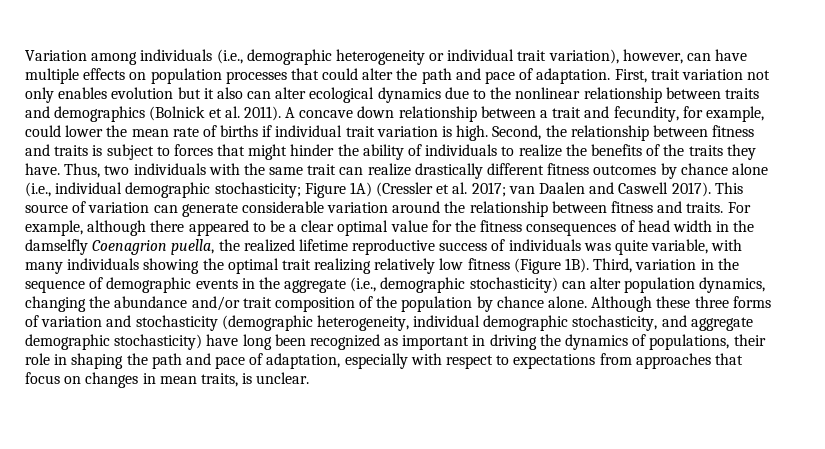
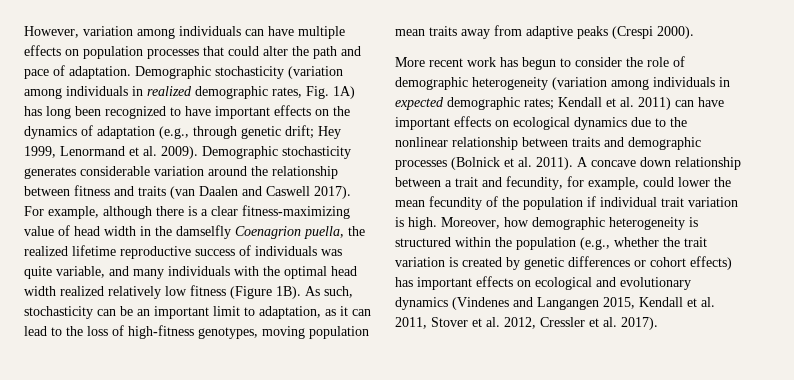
- Variation among individuals (i.e., demographic heterogeneity or individual trait variation), however, can have multiple effects on population processes that could alter the path and pace of adaptation.
+ However, variation among individuals can have multiple effects on population processes that could alter the path and pace of adaptation.
- First, trait variation not only enables evolution but it also can alter ecological dynamics due to the nonlinear relationship between traits and demographics (Bolnick et al. 2011).
+ Demographic stochasticity (variation among individuals in realized demographic rates, Fig. 1A) has long been recognized to have important effects on the dynamics of adaptation (e.g., through genetic drift; Hey 1999, Lenormand et al. 2009). Demographic stochasticity generates considerable variation around the relationship between fitness and traits (van Daalen and Caswell 2017). For example, although there is a clear fitness-maximizing value of head width in the damselfly Coenagrion puella, the realized lifetime reproductive success of individuals was quite variable, and many individuals with the optimal head width realized relatively low fitness (Figure 1B). As such, stochasticity can be an important limit to adaptation, as it can lead to the loss of high-fitness genotypes, moving population mean traits away from adaptive peaks (Crespi 2000).
+ More recent work has begun to consider the role of demographic heterogeneity (variation among individuals in expected demographic rates; Kendall et al. 2011) can have important effects on ecological dynamics due to the nonlinear relationship between traits and demographic processes (Bolnick et al. 2011).
- A concave down relationship between a trait and fecundity, for example, could lower the mean rate of births if individual trait variation is high.
+ A concave down relationship between a trait and fecundity, for example, could lower the mean fecundity of the population if individual trait variation is high.
- Second, the relationship between fitness and traits is subject to forces that might hinder the ability of individuals to realize the benefits of the traits they have. Thus, two individuals with the same trait can realize drastically different fitness outcomes by chance alone (i.e., individual demographic stochasticity; Figure 1A) (Cressler et al. 2017; van Daalen and Caswell 2017). This source of variation can generate considerable variation around the relationship between fitness and traits. For example, although there appeared to be a clear optimal value for the fitness consequences of head width in the damselfly Coenagrion puella, the realized lifetime reproductive success of individuals was quite variable, with many individuals showing the optimal trait realizing relatively low fitness (Figure 1B). Third, variation in the sequence of demographic events in the aggregate (i.e., demographic stochasticity) can alter population dynamics, changing the abundance and/or trait composition of the population by chance alone. Although these three forms of variation and stochasticity (demographic heterogeneity, individual demographic stochasticity, and aggregate demographic stochasticity) have long been recognized as important in driving the dynamics of populations, their role in shaping the path and pace of adaptation, especially with respect to expectations from approaches that focus on changes in mean traits, is unclear.
+ Moreover, how demographic heterogeneity is structured within the population (e.g., whether the trait variation is created by genetic differences or cohort effects) has important effects on ecological and evolutionary dynamics (Vindenes and Langangen 2015, Kendall et al. 2011, Stover et al. 2012, Cressler et al. 2017).

